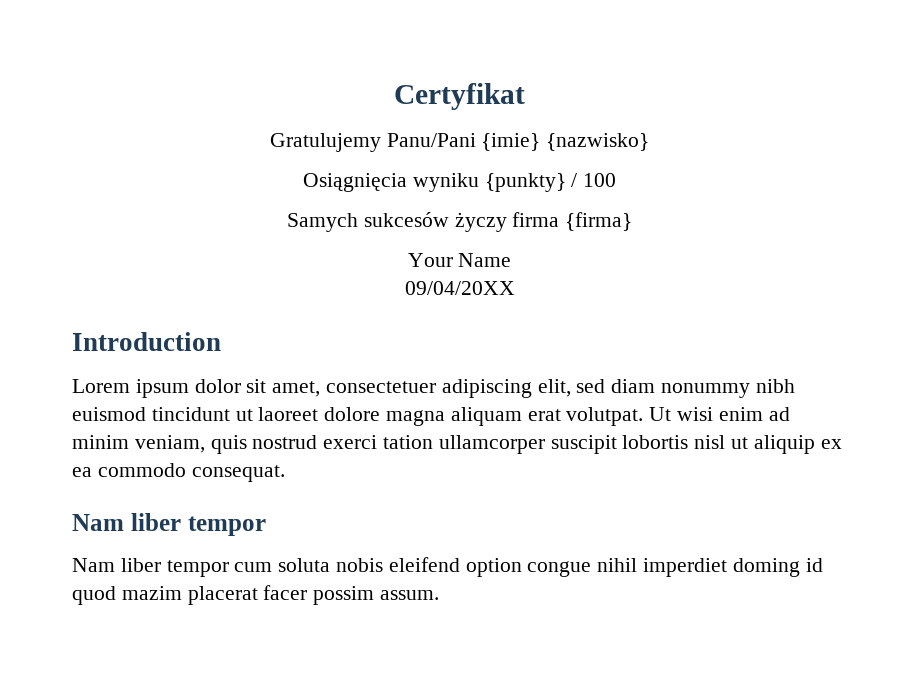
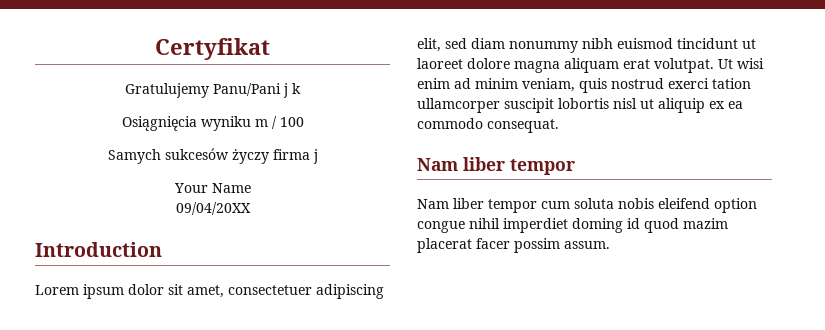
- Gratulujemy Panu/Pani {imie} {nazwisko}
+ Gratulujemy Panu/Pani j k
- Osiągnięcia wyniku {punkty} / 100
+ Osiągnięcia wyniku m / 100
- Samych sukcesów życzy firma {firma}
+ Samych sukcesów życzy firma j

